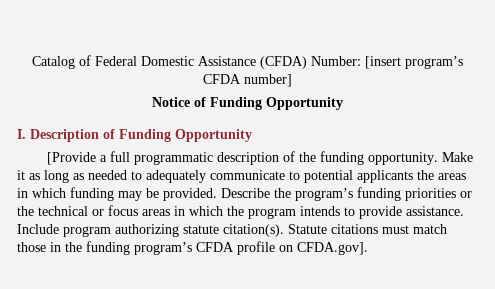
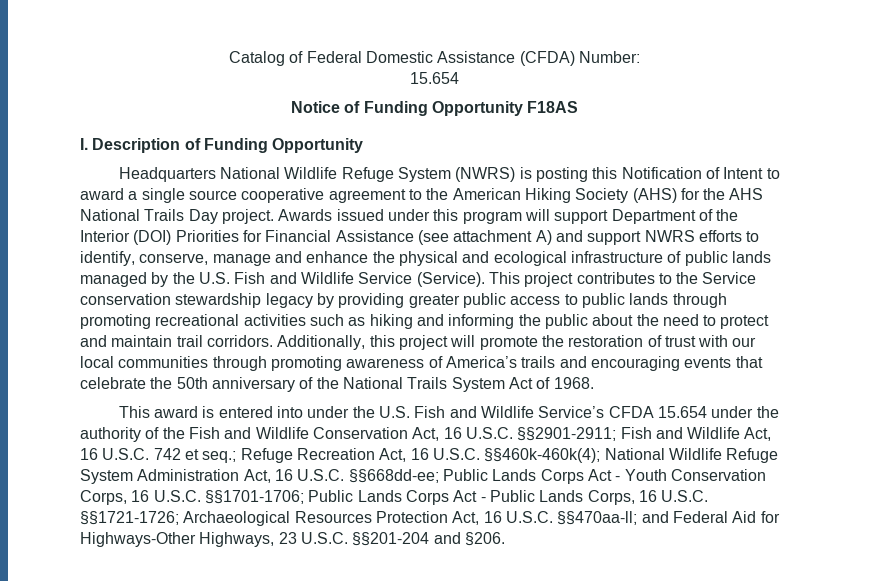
- Catalog of Federal Domestic Assistance (CFDA) Number: [insert program’s CFDA number]
+ Catalog of Federal Domestic Assistance (CFDA) Number:
+ 15.654
- Notice of Funding Opportunity
+ Notice of Funding Opportunity F18AS
- [Provide a full programmatic description of the funding opportunity. Make it as long as needed to adequately communicate to potential applicants the areas in which funding may be provided. Describe the program’s funding priorities or the technical or focus areas in which the program intends to provide assistance. Include program authorizing statute citation(s). Statute citations must match those in the funding program’s CFDA profile on CFDA.gov].
+ Headquarters National Wildlife Refuge System (NWRS) is posting this Notification of Intent to award a single source cooperative agreement to the American Hiking Society (AHS) for the AHS National Trails Day project. Awards issued under this program will support Department of the Interior (DOI) Priorities for Financial Assistance (see attachment A) and support NWRS efforts to identify, conserve, manage and enhance the physical and ecological infrastructure of public lands managed by the U.S. Fish and Wildlife Service (Service). This project contributes to the Service conservation stewardship legacy by providing greater public access to public lands through promoting recreational activities such as hiking and informing the public about the need to protect and maintain trail corridors. Additionally, this project will promote the restoration of trust with our local communities through promoting awareness of America’s trails and encouraging events that celebrate the 50th anniversary of the National Trails System Act of 1968.
+ This award is entered into under the U.S. Fish and Wildlife Service’s CFDA 15.654 under the authority of the Fish and Wildlife Conservation Act, 16 U.S.C. §§2901-2911; Fish and Wildlife Act, 16 U.S.C. 742 et seq.; Refuge Recreation Act, 16 U.S.C. §§460k-460k(4); National Wildlife Refuge System Administration Act, 16 U.S.C. §§668dd-ee; Public Lands Corps Act - Youth Conservation Corps, 16 U.S.C. §§1701-1706; Public Lands Corps Act - Public Lands Corps, 16 U.S.C. §§1721-1726; Archaeological Resources Protection Act, 16 U.S.C. §§470aa-ll; and Federal Aid for Highways-Other Highways, 23 U.S.C. §§201-204 and §206.

